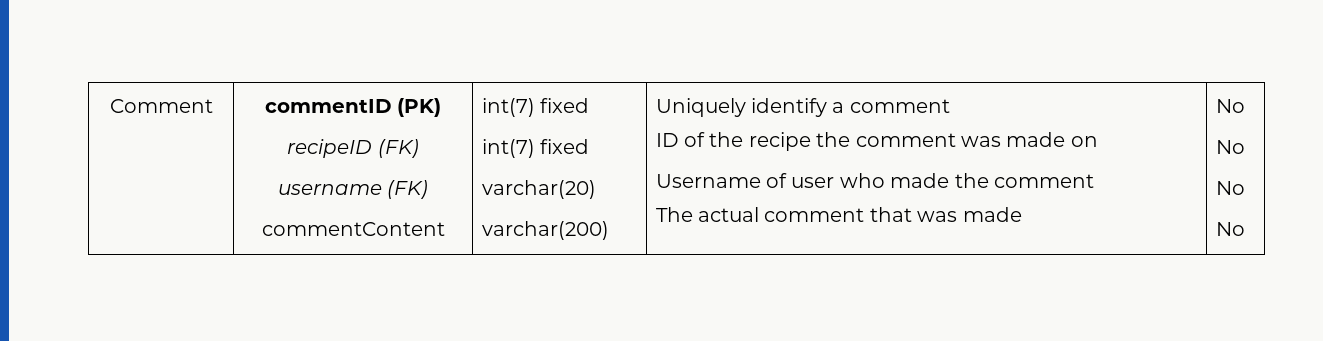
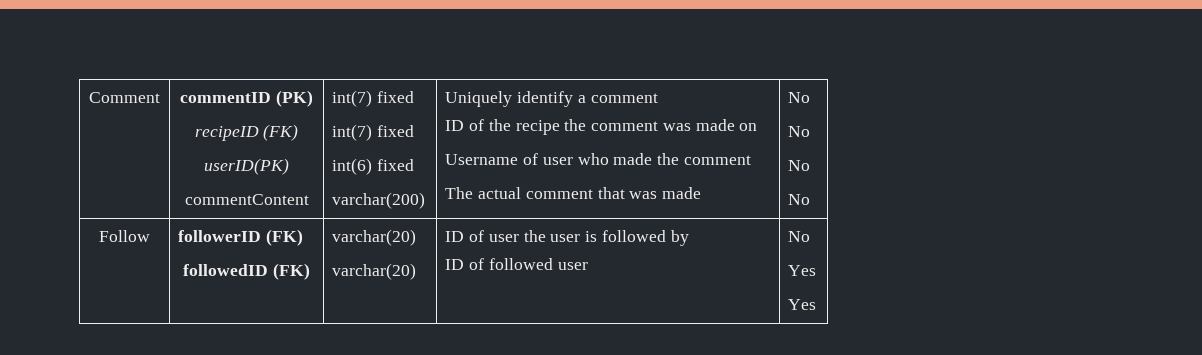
- username (FK)
+ userID(PK)
- varchar(20)
+ int(6) fixed
+ Follow | followerID (FK)
+ followedID (FK) | varchar(20)
+ varchar(20) | ID of user the user is followed by
+ ID of followed user | No
+ Yes
+ Yes

